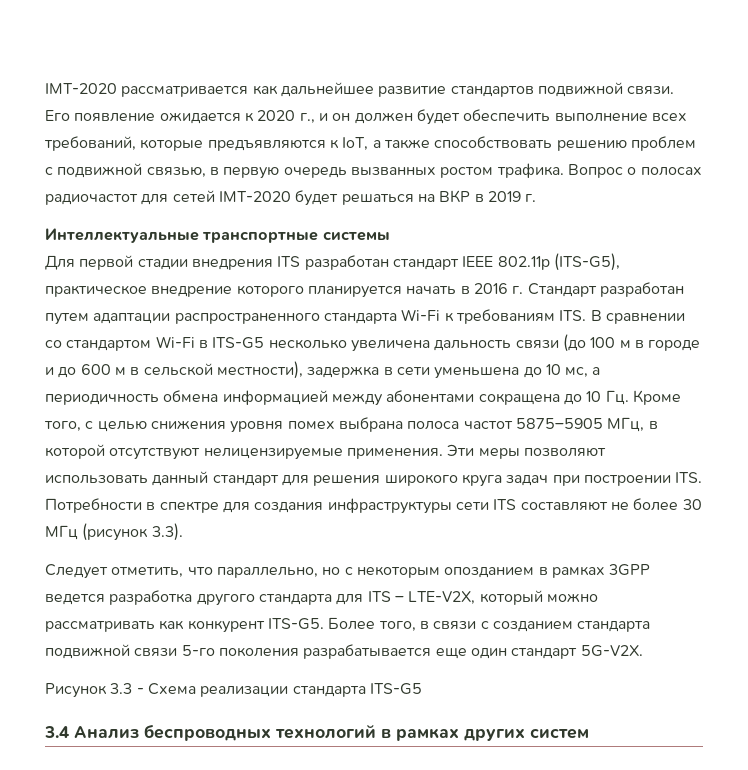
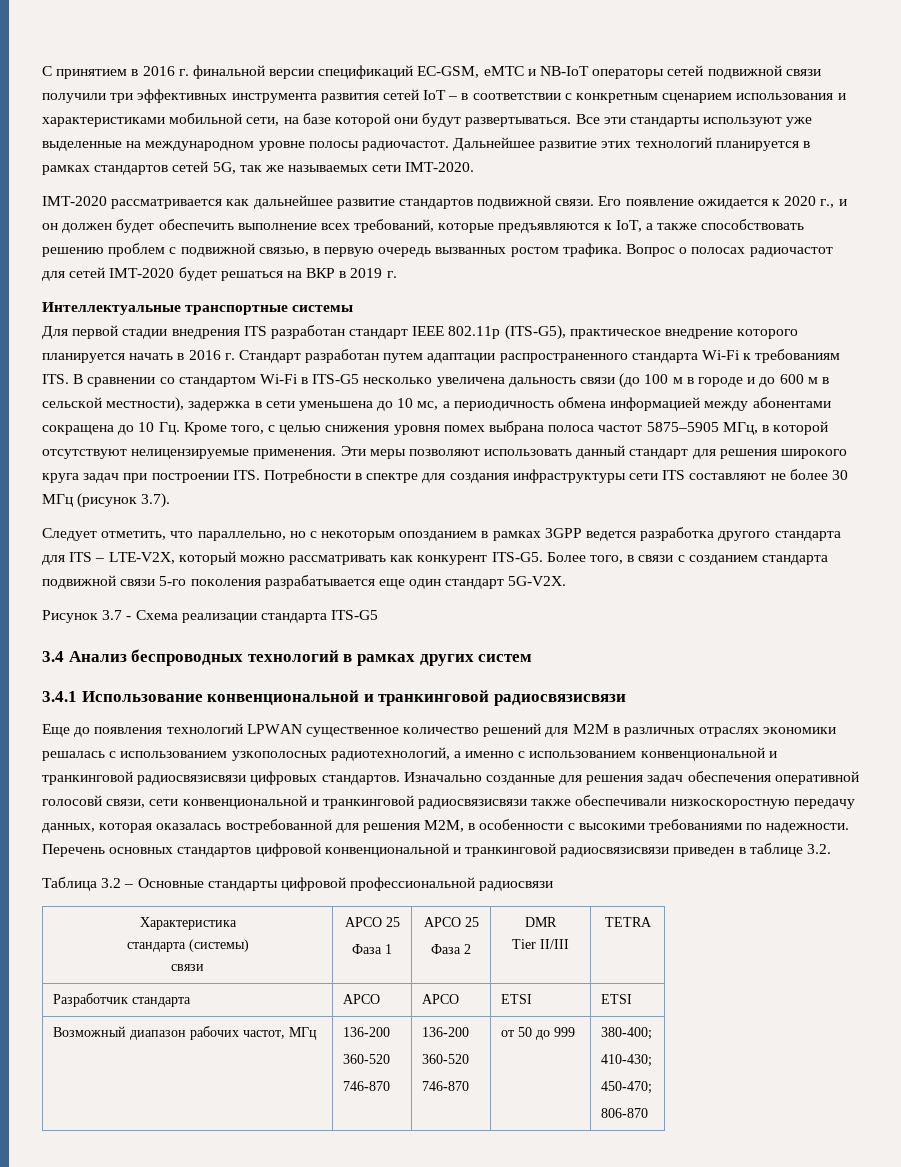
+ С принятием в 2016 г. финальной версии спецификаций EC-GSM, eMTC и NB-IoT операторы сетей подвижной связи получили три эффективных инструмента развития сетей IoT – в соответствии с конкретным сценарием использования и характеристиками мобильной сети, на базе которой они будут развертываться. Все эти стандарты используют уже выделенные на международном уровне полосы радиочастот. Дальнейшее развитие этих технологий планируется в рамках стандартов сетей 5G, так же называемых сети IMT-2020.
- Эти меры позволяют использовать данный стандарт для решения широкого круга задач при построении ITS. Потребности в спектре для создания инфраструктуры сети ITS составляют не более 30 МГц (рисунок 3.3).
+ Эти меры позволяют использовать данный стандарт для решения широкого круга задач при построении ITS. Потребности в спектре для создания инфраструктуры сети ITS составляют не более 30 МГц (рисунок 3.7).
- Рисунок 3.3 - Схема реализации стандарта ITS-G5
+ Рисунок 3.7 - Схема реализации стандарта ITS-G5
+ 3.4.1 Использование конвенциональной и транкинговой радиосвязисвязи
+ Еще до появления технологий LPWAN существенное количество решений для M2M в различных отраслях экономики решалась с использованием узкополосных радиотехнологий, а именно с использованием конвенциональной и транкинговой радиосвязисвязи цифровых стандартов. Изначально созданные для решения задач обеспечения оперативной голосовй связи, сети конвенциональной и транкинговой радиосвязисвязи также обеспечивали низкоскоростную передачу данных, которая оказалась востребованной для решения M2M, в особенности с высокими требованиями по надежности. Перечень основных стандартов цифровой конвенциональной и транкинговой радиосвязисвязи приведен в таблице 3.2.
+ Таблица 3.2 – Основные стандарты цифровой профессиональной радиосвязи
+ Характеристика
+ стандарта (системы)
+ связи | APCO 25
+ Фаза 1 | APCO 25
+ Фаза 2 | DMR
+ Tier II/III | TETRA
+ Разработчик стандарта | APCO | APCO | ETSI | ETSI
+ Возможный диапазон рабочих частот, МГц | 136-200
+ 360-520
+ 746-870 | 136-200
+ 360-520
+ 746-870 | от 50 до 999 | 380-400;
+ 410-430;
+ 450-470;
+ 806-870

